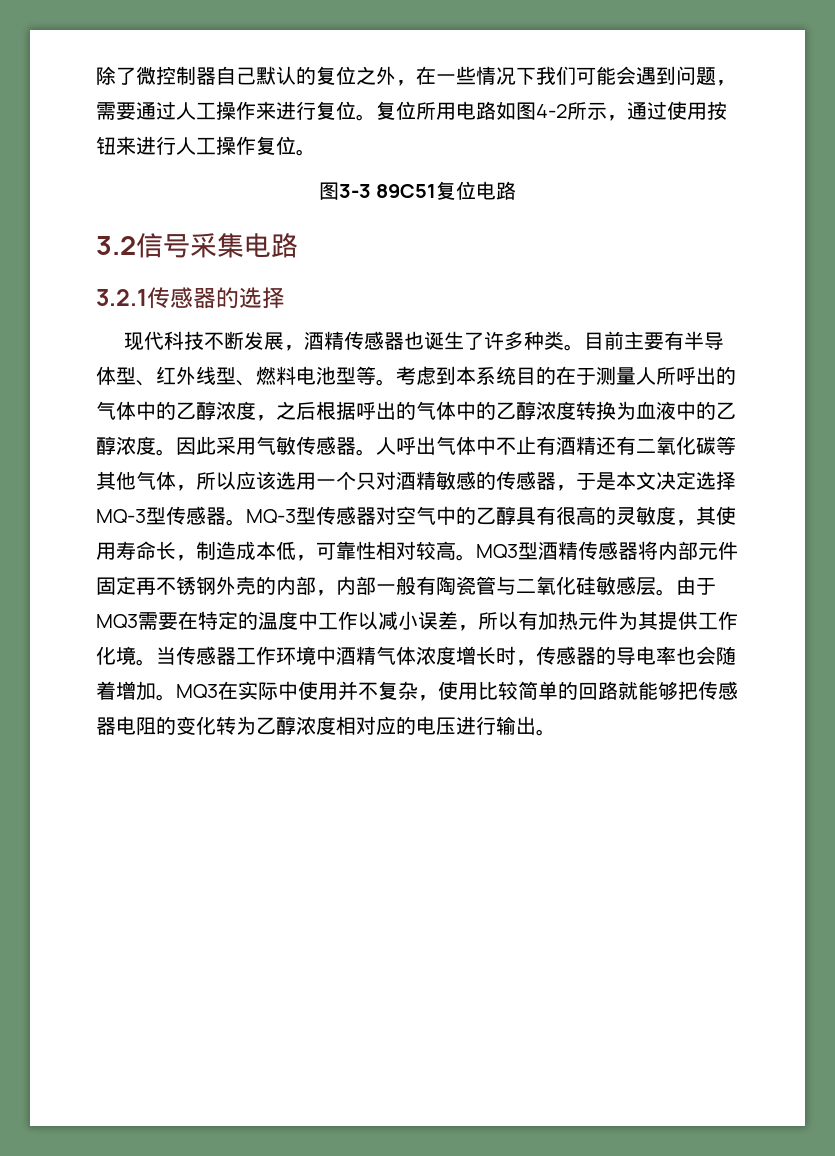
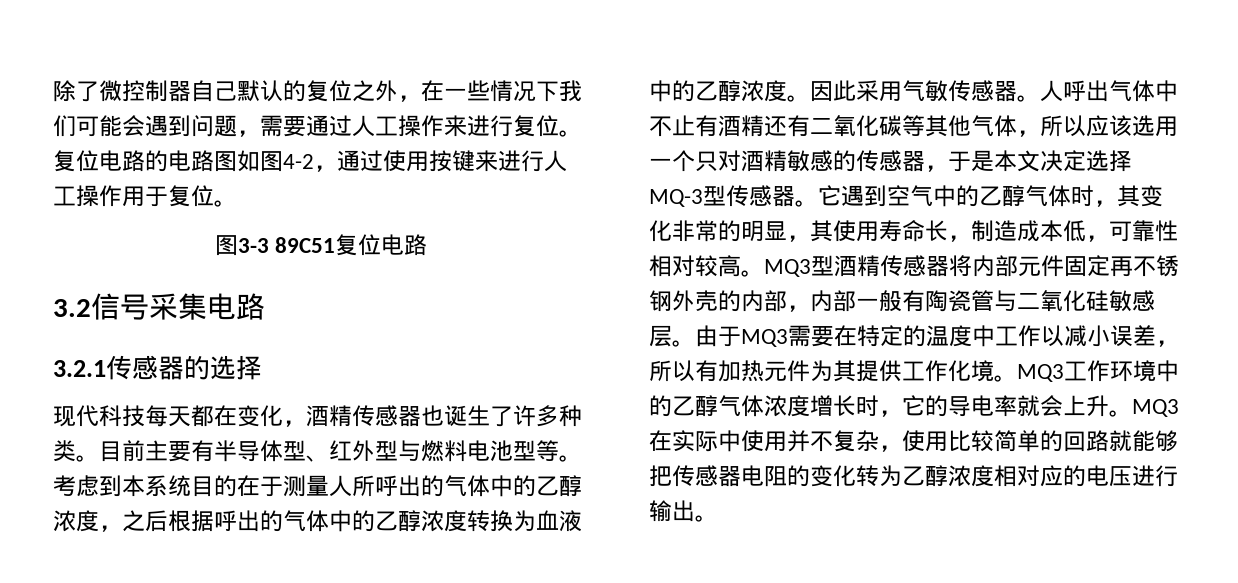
- 复位所用电路如图4-2所示，通过使用按钮来进行人工操作复位。
+ 复位电路的电路图如图4-2，通过使用按键来进行人工操作用于复位。
- 现代科技不断发展，酒精传感器也诞生了许多种类。
+ 现代科技每天都在变化，酒精传感器也诞生了许多种类。
- 目前主要有半导体型、红外线型、燃料电池型等。
+ 目前主要有半导体型、红外型与燃料电池型等。
- MQ-3型传感器对空气中的乙醇具有很高的灵敏度，其使用寿命长，制造成本低，可靠性相对较高。
+ 它遇到空气中的乙醇气体时，其变化非常的明显，其使用寿命长，制造成本低，可靠性相对较高。
- 当传感器工作环境中酒精气体浓度增长时，传感器的导电率也会随着增加。
+ MQ3工作环境中的乙醇气体浓度增长时，它的导电率就会上升。

